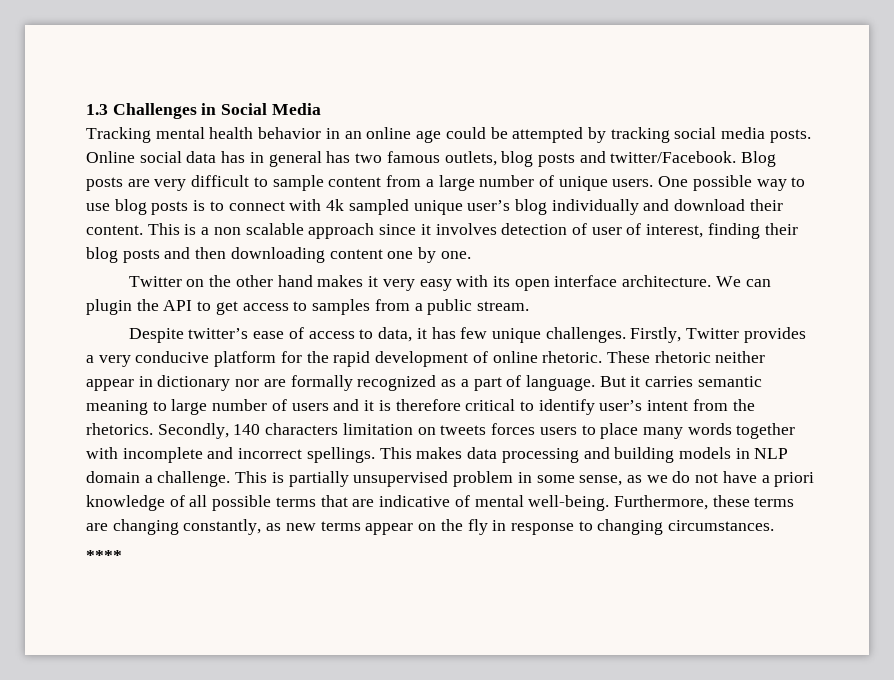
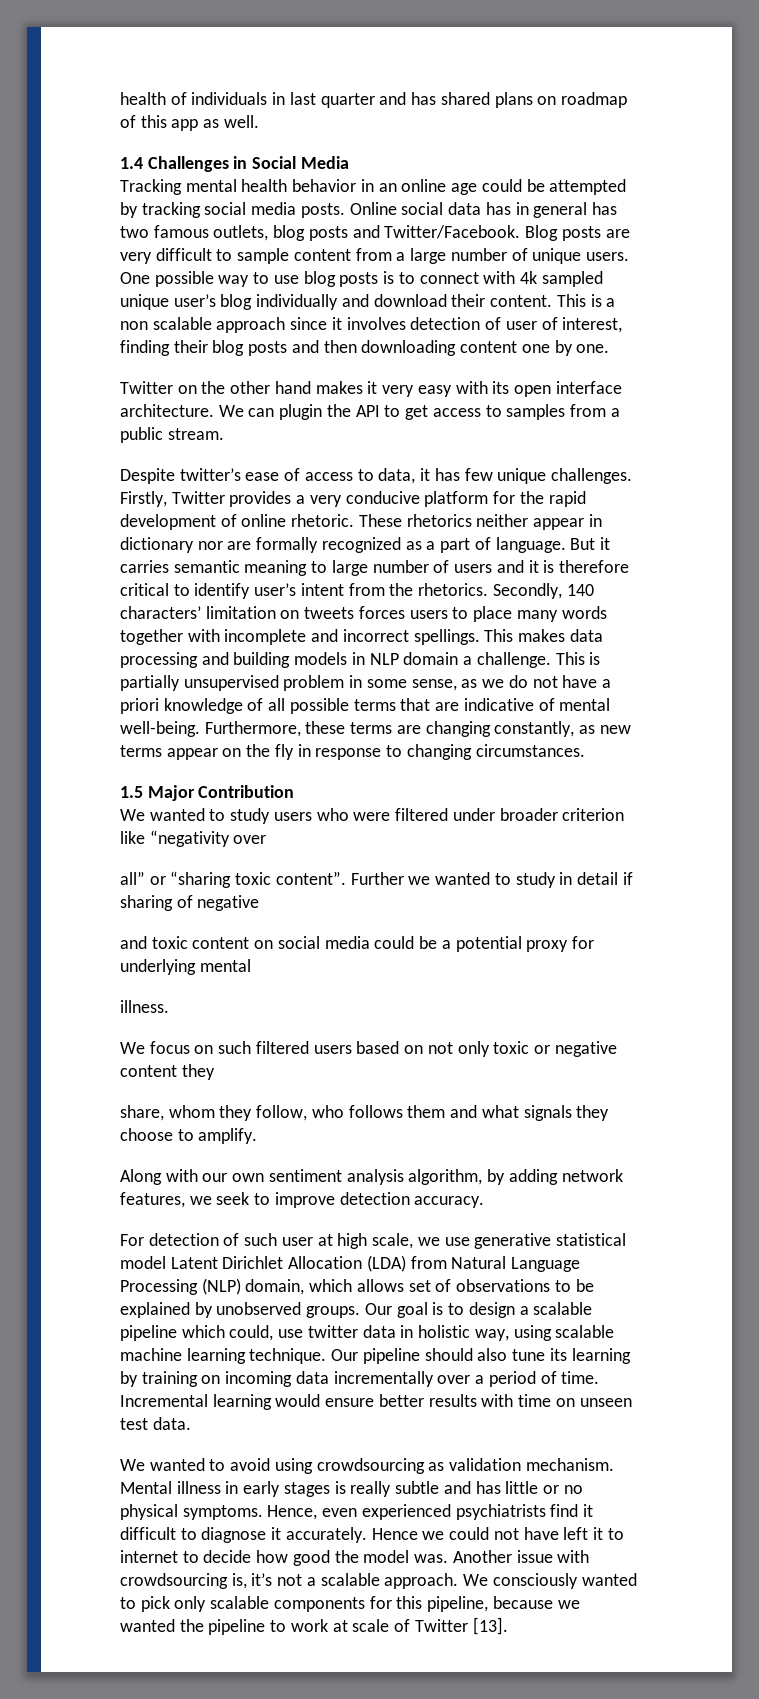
- 1.3 Challenges in Social Media
+ health of individuals in last quarter and has shared plans on roadmap of this app as well.
+ 1.4 Challenges in Social Media
- Online social data has in general has two famous outlets, blog posts and twitter/Facebook.
+ Online social data has in general has two famous outlets, blog posts and Twitter/Facebook.
- These rhetoric neither appear in dictionary nor are formally recognized as a part of language.
+ These rhetorics neither appear in dictionary nor are formally recognized as a part of language.
- Secondly, 140 characters limitation on tweets forces users to place many words together with incomplete and incorrect spellings.
+ Secondly, 140 characters’ limitation on tweets forces users to place many words together with incomplete and incorrect spellings.
- ****
+ 1.5 Major Contribution
+ We wanted to study users who were filtered under broader criterion like “negativity over
+ all” or “sharing toxic content”. Further we wanted to study in detail if sharing of negative
+ and toxic content on social media could be a potential proxy for underlying mental
+ illness.
+ We focus on such filtered users based on not only toxic or negative content they
+ share, whom they follow, who follows them and what signals they choose to amplify.
+ Along with our own sentiment analysis algorithm, by adding network features, we seek to improve detection accuracy.
+ For detection of such user at high scale, we use generative statistical model Latent Dirichlet Allocation (LDA) from Natural Language Processing (NLP) domain, which allows set of observations to be explained by unobserved groups. Our goal is to design a scalable pipeline which could, use twitter data in holistic way, using scalable machine learning technique. Our pipeline should also tune its learning by training on incoming data incrementally over a period of time. Incremental learning would ensure better results with time on unseen test data.
+ We wanted to avoid using crowdsourcing as validation mechanism. Mental illness in early stages is really subtle and has little or no physical symptoms. Hence, even experienced psychiatrists find it difficult to diagnose it accurately. Hence we could not have left it to internet to decide how good the model was. Another issue with crowdsourcing is, it’s not a scalable approach. We consciously wanted to pick only scalable components for this pipeline, because we wanted the pipeline to work at scale of Twitter [13].

